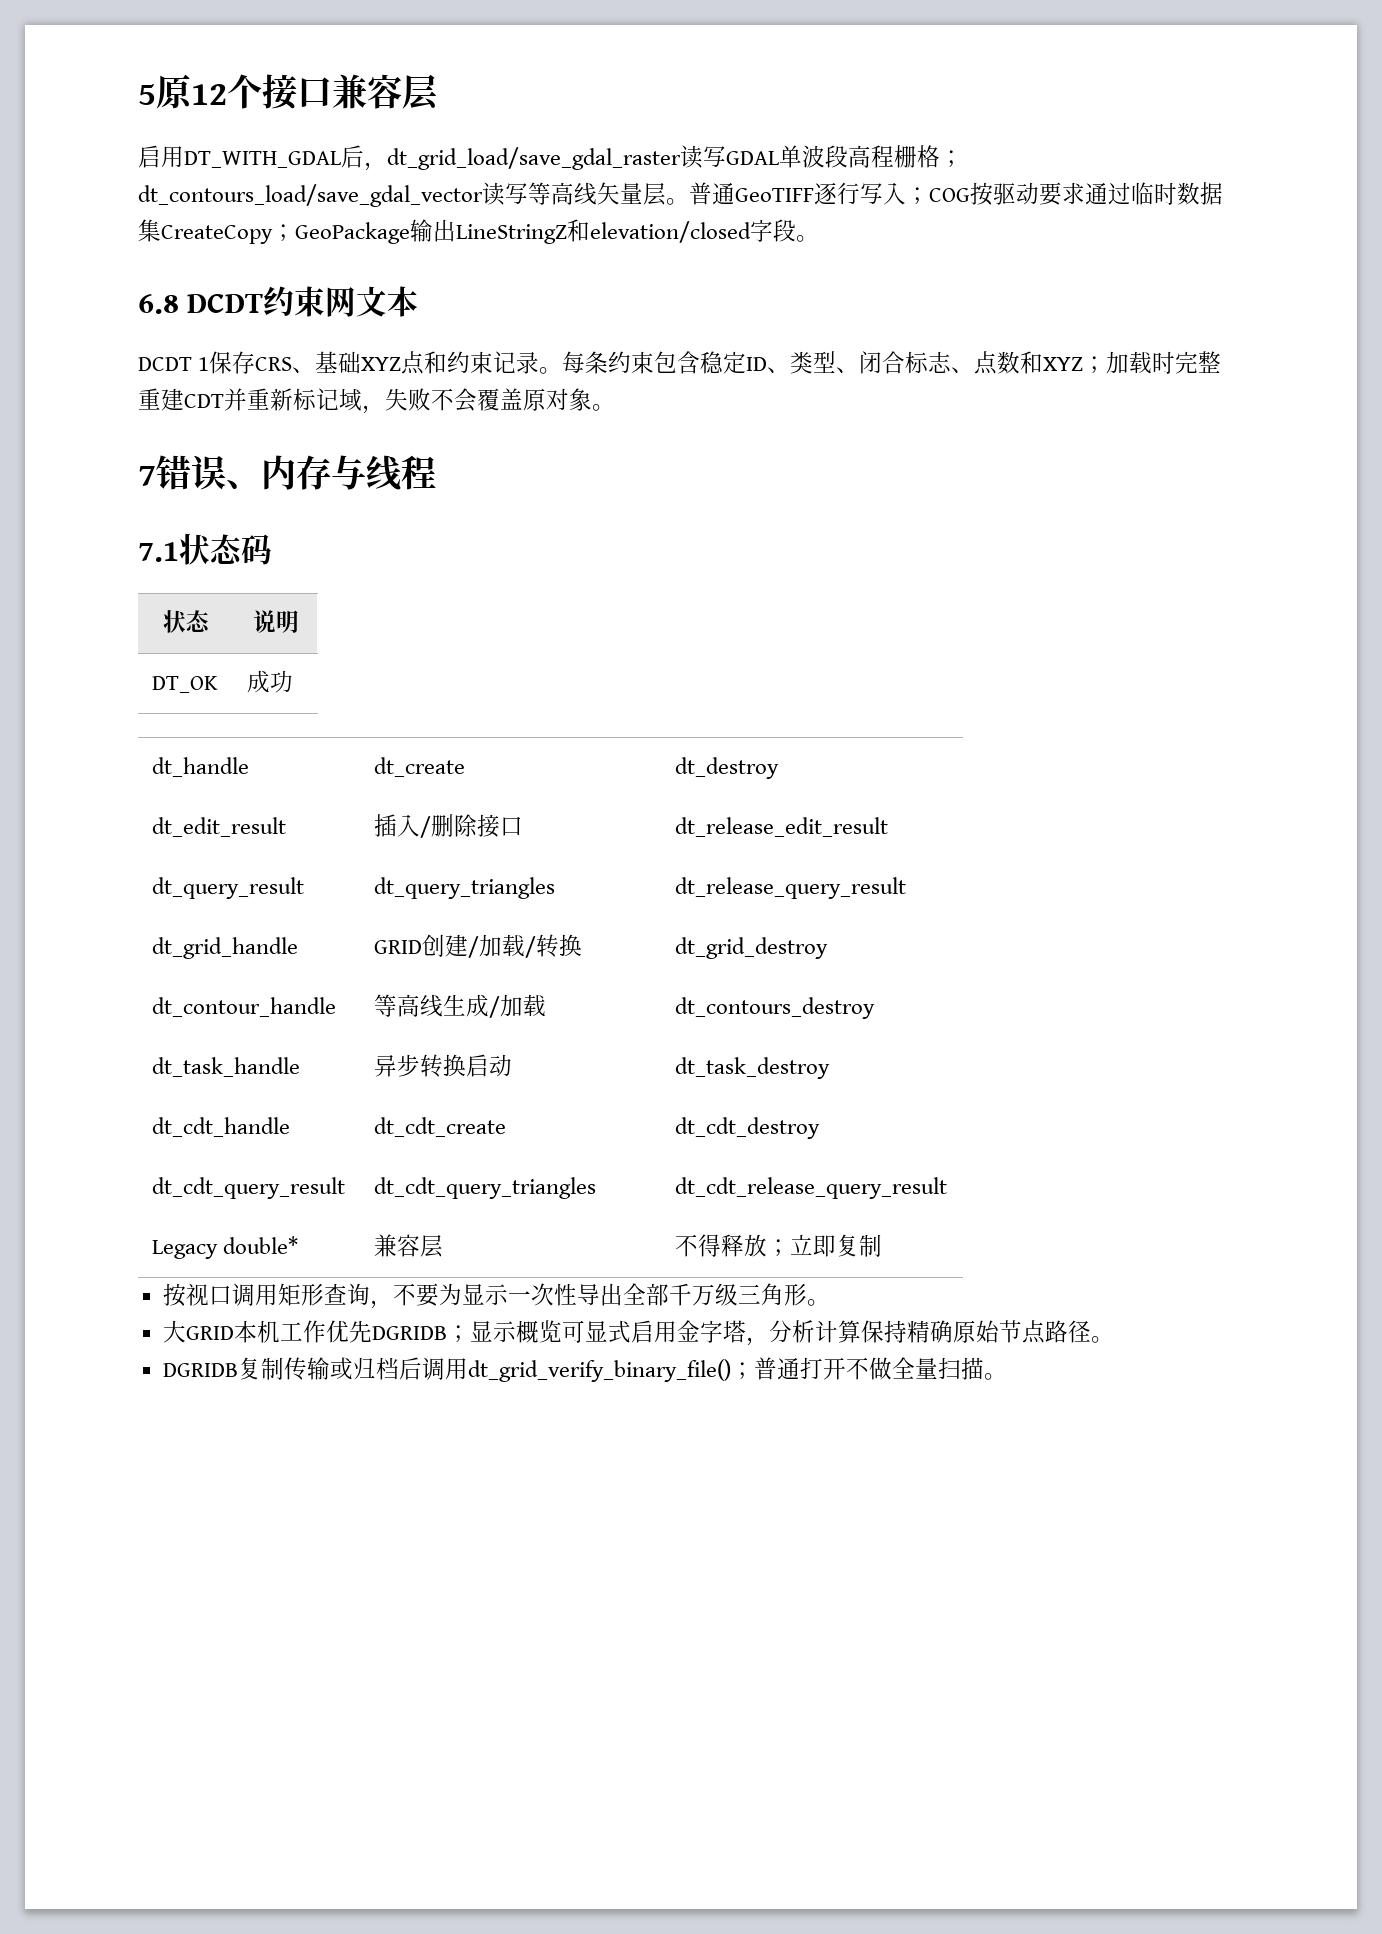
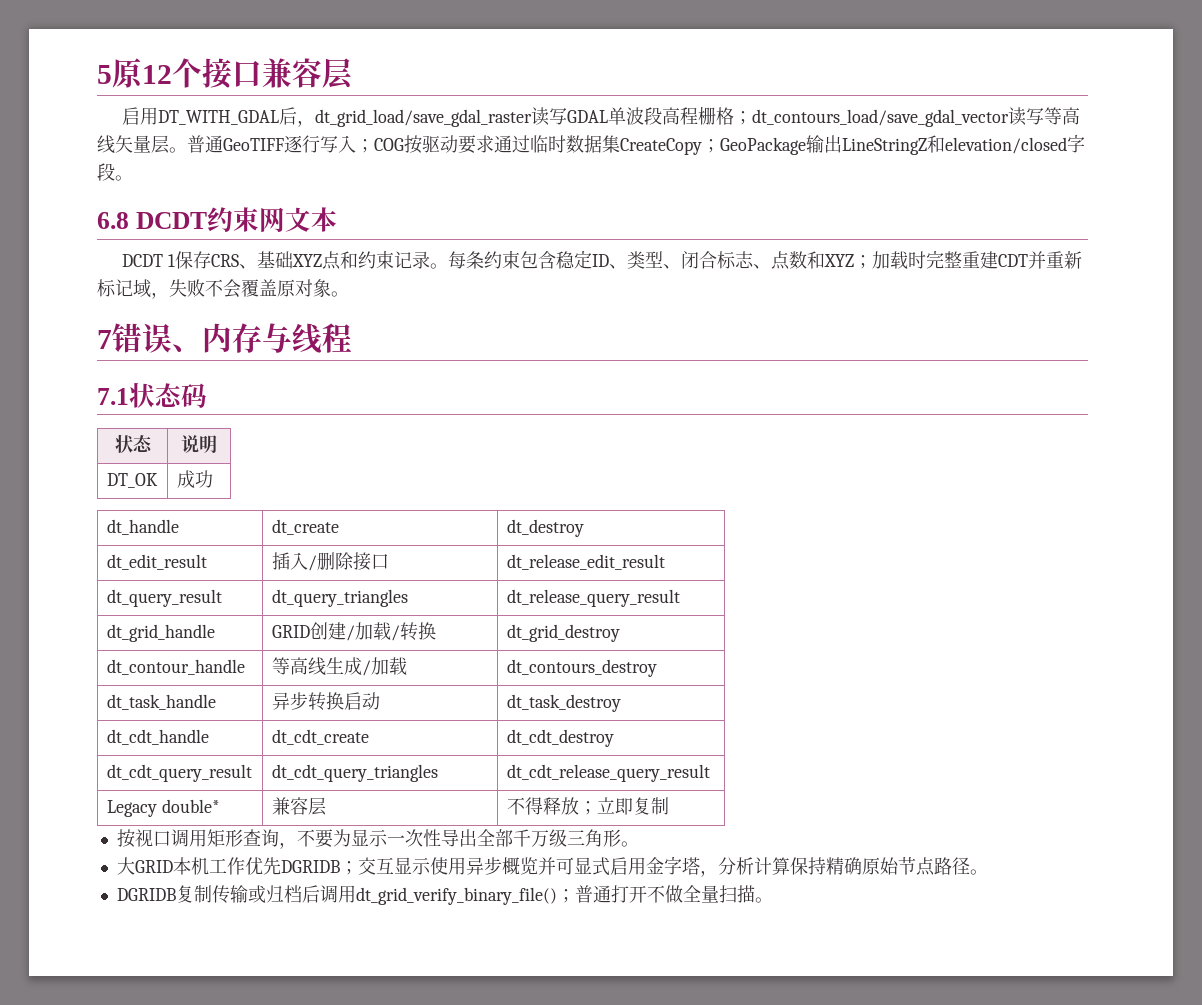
- 大GRID本机工作优先DGRIDB；显示概览可显式启用金字塔，分析计算保持精确原始节点路径。
+ 大GRID本机工作优先DGRIDB；交互显示使用异步概览并可显式启用金字塔，分析计算保持精确原始节点路径。

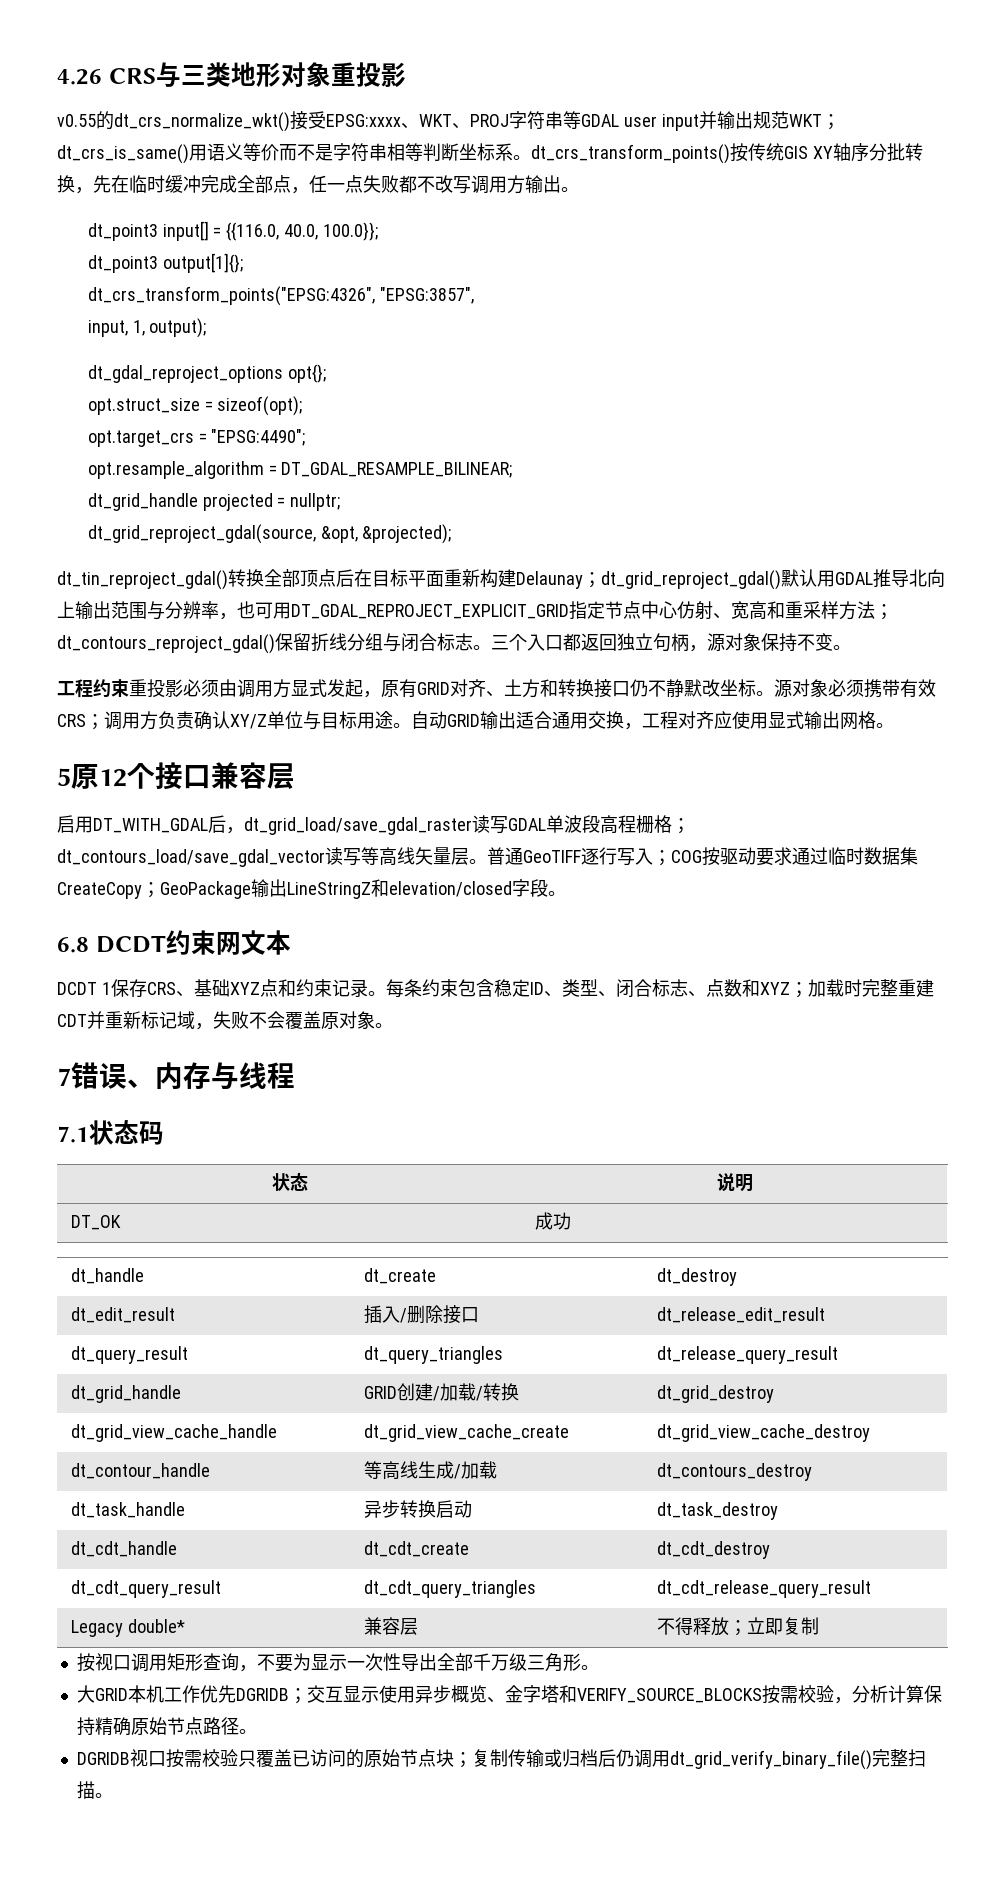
+ 4.26 CRS与三类地形对象重投影
+ v0.55的dt_crs_normalize_wkt()接受EPSG:xxxx、WKT、PROJ字符串等GDAL user input并输出规范WKT；dt_crs_is_same()用语义等价而不是字符串相等判断坐标系。dt_crs_transform_points()按传统GIS XY轴序分批转换，先在临时缓冲完成全部点，任一点失败都不改写调用方输出。
+ dt_point3 input[] = {{116.0, 40.0, 100.0}};
+ dt_point3 output[1]{};
+ dt_crs_transform_points("EPSG:4326", "EPSG:3857",
+ input, 1, output);
+ dt_gdal_reproject_options opt{};
+ opt.struct_size = sizeof(opt);
+ opt.target_crs = "EPSG:4490";
+ opt.resample_algorithm = DT_GDAL_RESAMPLE_BILINEAR;
+ dt_grid_handle projected = nullptr;
+ dt_grid_reproject_gdal(source, &opt, &projected);
+ dt_tin_reproject_gdal()转换全部顶点后在目标平面重新构建Delaunay；dt_grid_reproject_gdal()默认用GDAL推导北向上输出范围与分辨率，也可用DT_GDAL_REPROJECT_EXPLICIT_GRID指定节点中心仿射、宽高和重采样方法；dt_contours_reproject_gdal()保留折线分组与闭合标志。三个入口都返回独立句柄，源对象保持不变。
+ 工程约束重投影必须由调用方显式发起，原有GRID对齐、土方和转换接口仍不静默改坐标。源对象必须携带有效CRS；调用方负责确认XY/Z单位与目标用途。自动GRID输出适合通用交换，工程对齐应使用显式输出网格。
+ dt_grid_view_cache_handle | dt_grid_view_cache_create | dt_grid_view_cache_destroy
- 大GRID本机工作优先DGRIDB；交互显示使用异步概览并可显式启用金字塔，分析计算保持精确原始节点路径。
+ 大GRID本机工作优先DGRIDB；交互显示使用异步概览、金字塔和VERIFY_SOURCE_BLOCKS按需校验，分析计算保持精确原始节点路径。
- DGRIDB复制传输或归档后调用dt_grid_verify_binary_file()；普通打开不做全量扫描。
+ DGRIDB视口按需校验只覆盖已访问的原始节点块；复制传输或归档后仍调用dt_grid_verify_binary_file()完整扫描。

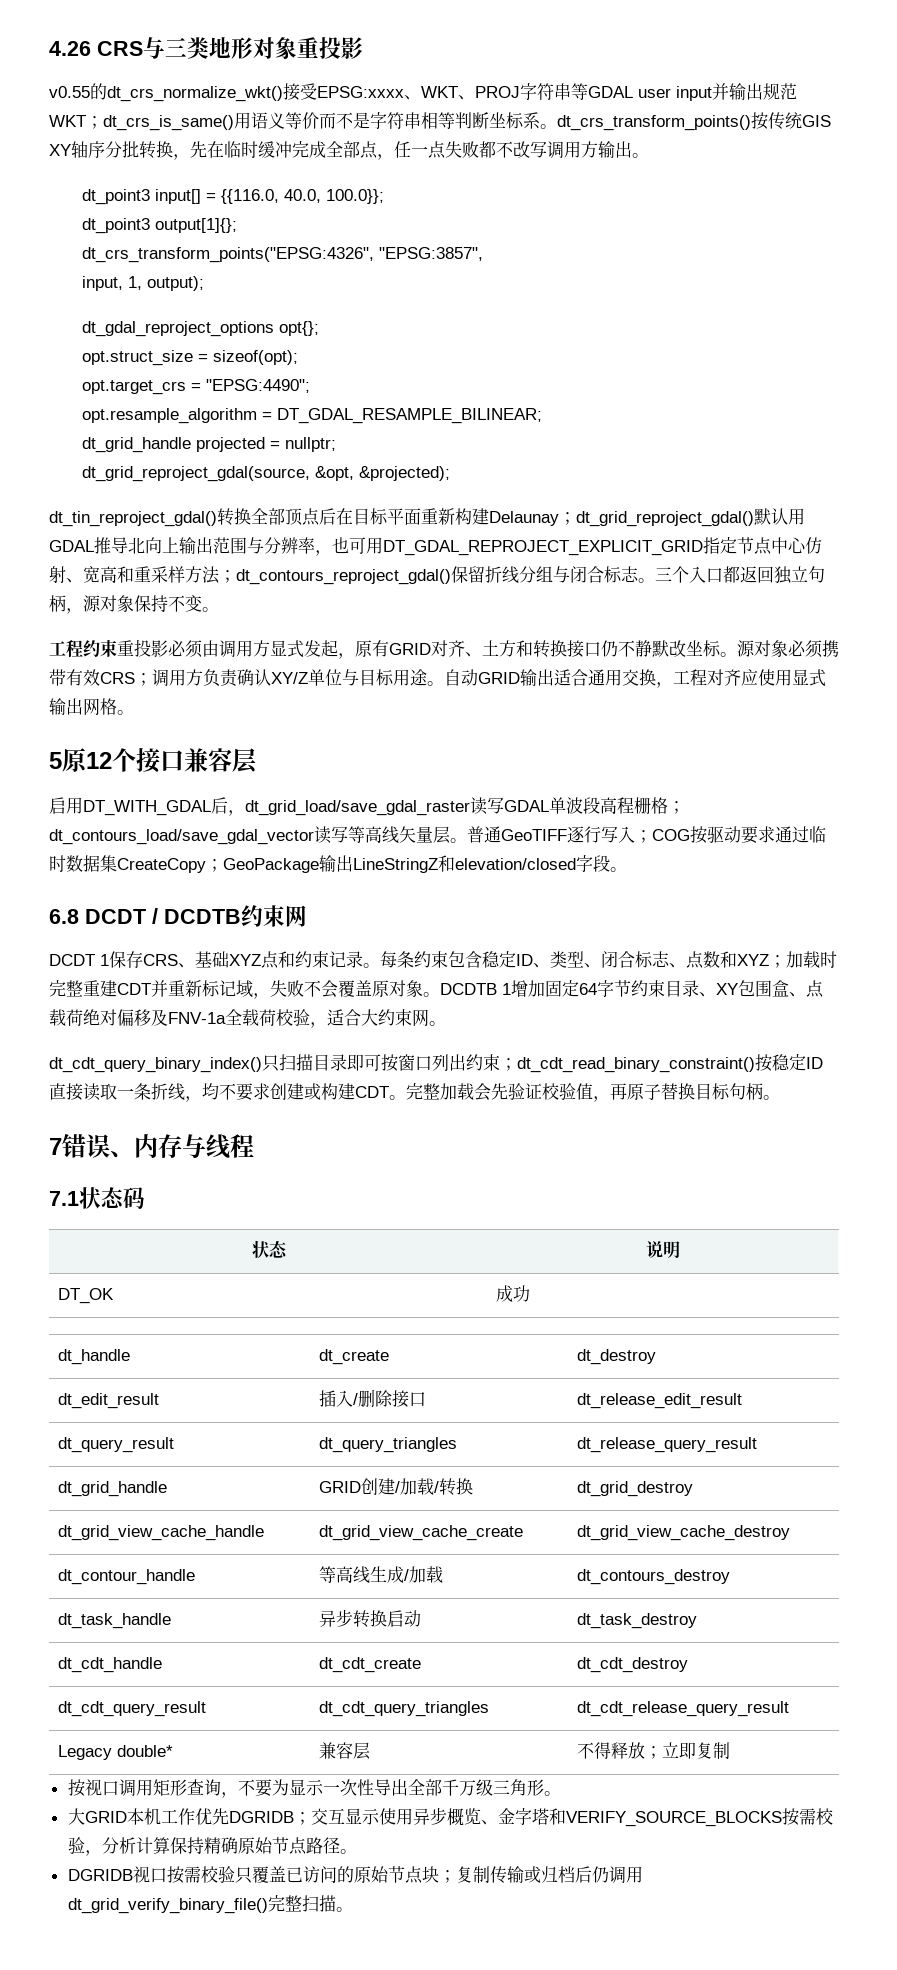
- 6.8 DCDT约束网文本
+ 6.8 DCDT / DCDTB约束网
+ DCDTB 1增加固定64字节约束目录、XY包围盒、点载荷绝对偏移及FNV-1a全载荷校验，适合大约束网。
+ dt_cdt_query_binary_index()只扫描目录即可按窗口列出约束；dt_cdt_read_binary_constraint()按稳定ID直接读取一条折线，均不要求创建或构建CDT。完整加载会先验证校验值，再原子替换目标句柄。

